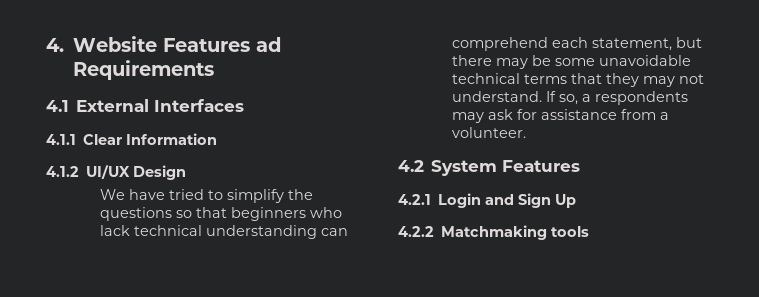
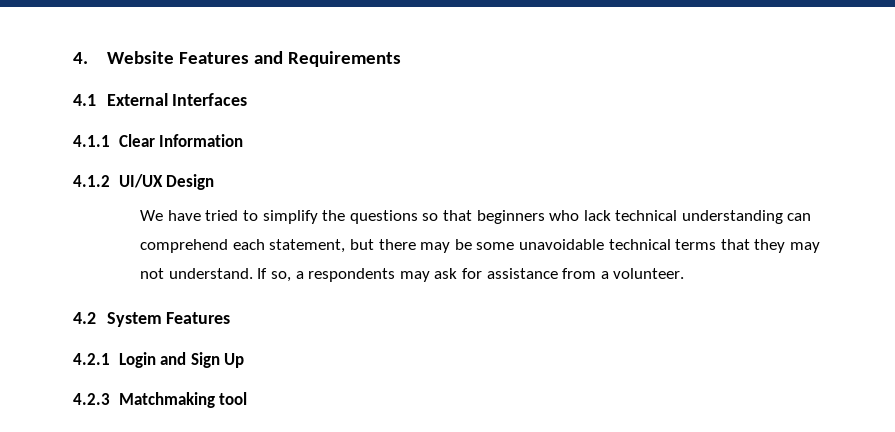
- 4. Website Features ad Requirements
+ 4. Website Features and Requirements
- 4.2.2 Matchmaking tools
+ 4.2.3 Matchmaking tool

